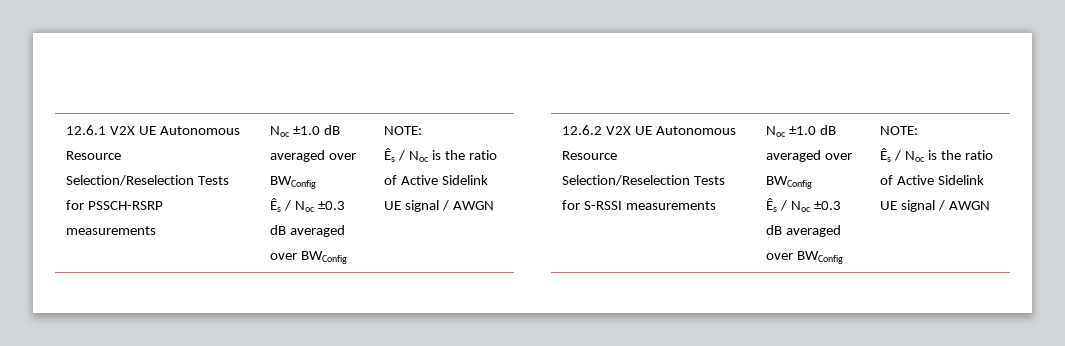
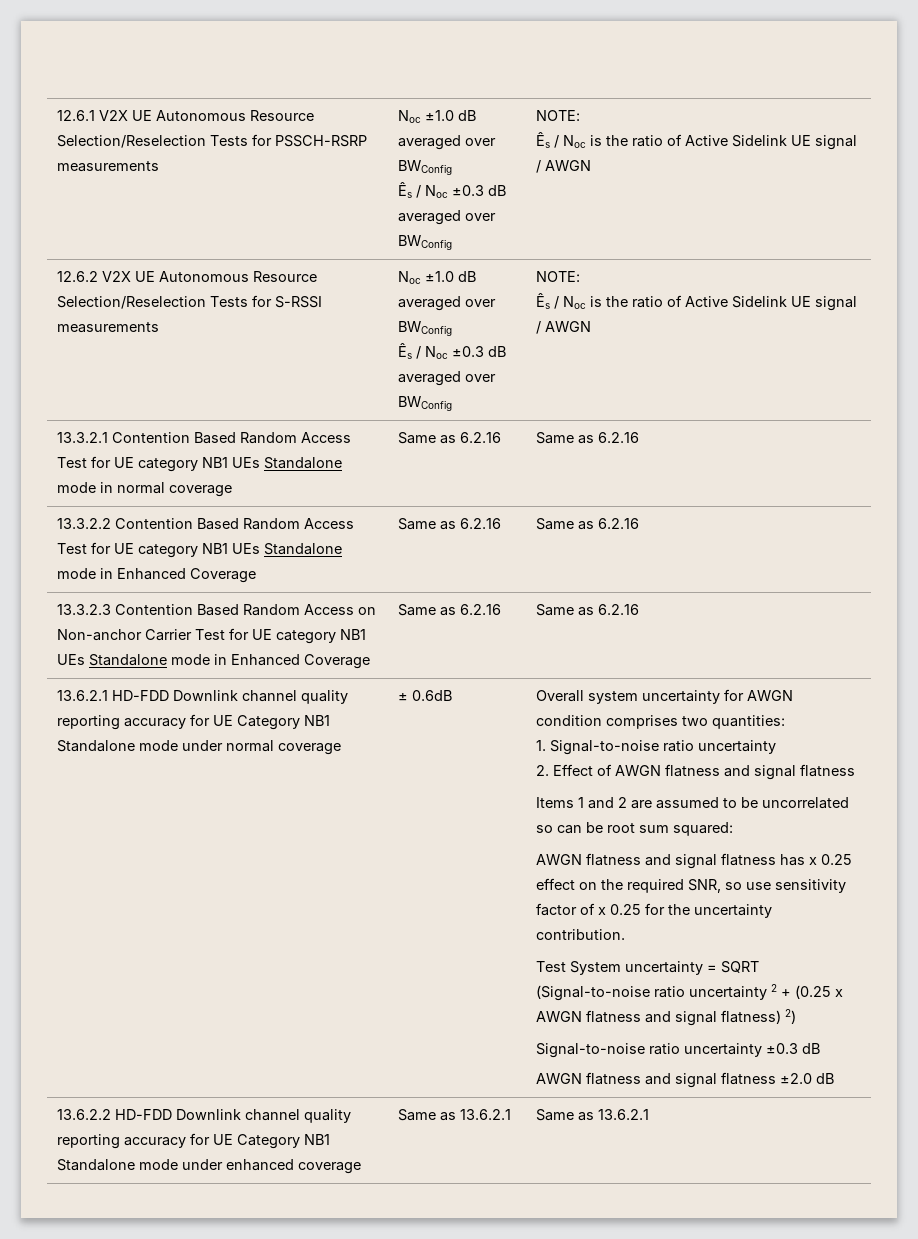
+ 13.3.2.1 Contention Based Random Access Test for UE category NB1 UEs Standalone mode in normal coverage | Same as 6.2.16 | Same as 6.2.16
+ 13.3.2.2 Contention Based Random Access Test for UE category NB1 UEs Standalone mode in Enhanced Coverage | Same as 6.2.16 | Same as 6.2.16
+ 13.3.2.3 Contention Based Random Access on Non-anchor Carrier Test for UE category NB1 UEs Standalone mode in Enhanced Coverage | Same as 6.2.16 | Same as 6.2.16
+ 13.6.2.1 HD-FDD Downlink channel quality reporting accuracy for UE Category NB1 Standalone mode under normal coverage | ± 0.6dB | Overall system uncertainty for AWGN condition comprises two quantities:
+ 1. Signal-to-noise ratio uncertainty
+ 2. Effect of AWGN flatness and signal flatness
+ Items 1 and 2 are assumed to be uncorrelated so can be root sum squared:
+ AWGN flatness and signal flatness has x 0.25 effect on the required SNR, so use sensitivity factor of x 0.25 for the uncertainty contribution.
+ Test System uncertainty = SQRT (Signal-to-noise ratio uncertainty 2 + (0.25 x AWGN flatness and signal flatness) 2)
+ Signal-to-noise ratio uncertainty ±0.3 dB
+ AWGN flatness and signal flatness ±2.0 dB
+ 13.6.2.2 HD-FDD Downlink channel quality reporting accuracy for UE Category NB1 Standalone mode under enhanced coverage | Same as 13.6.2.1 | Same as 13.6.2.1

